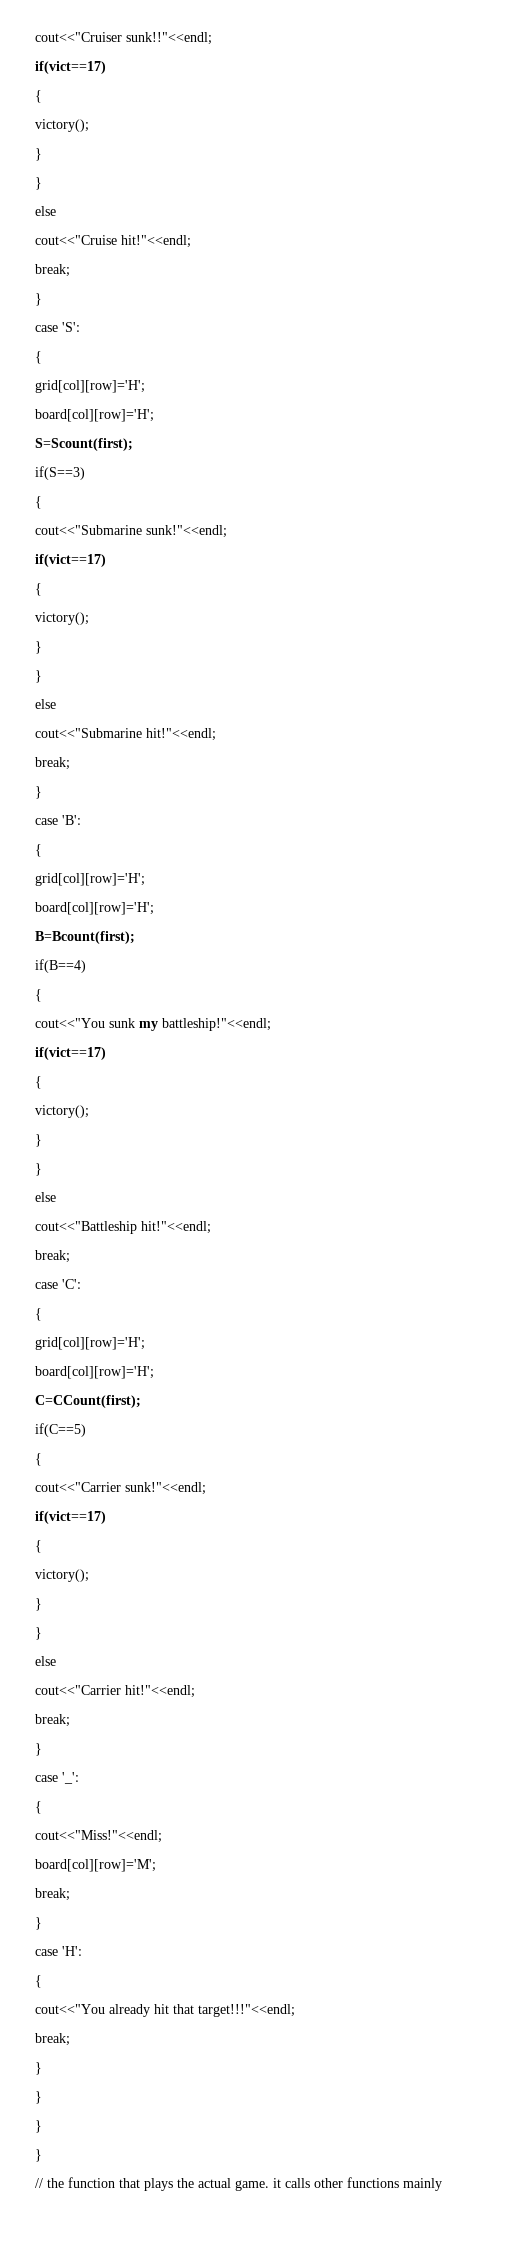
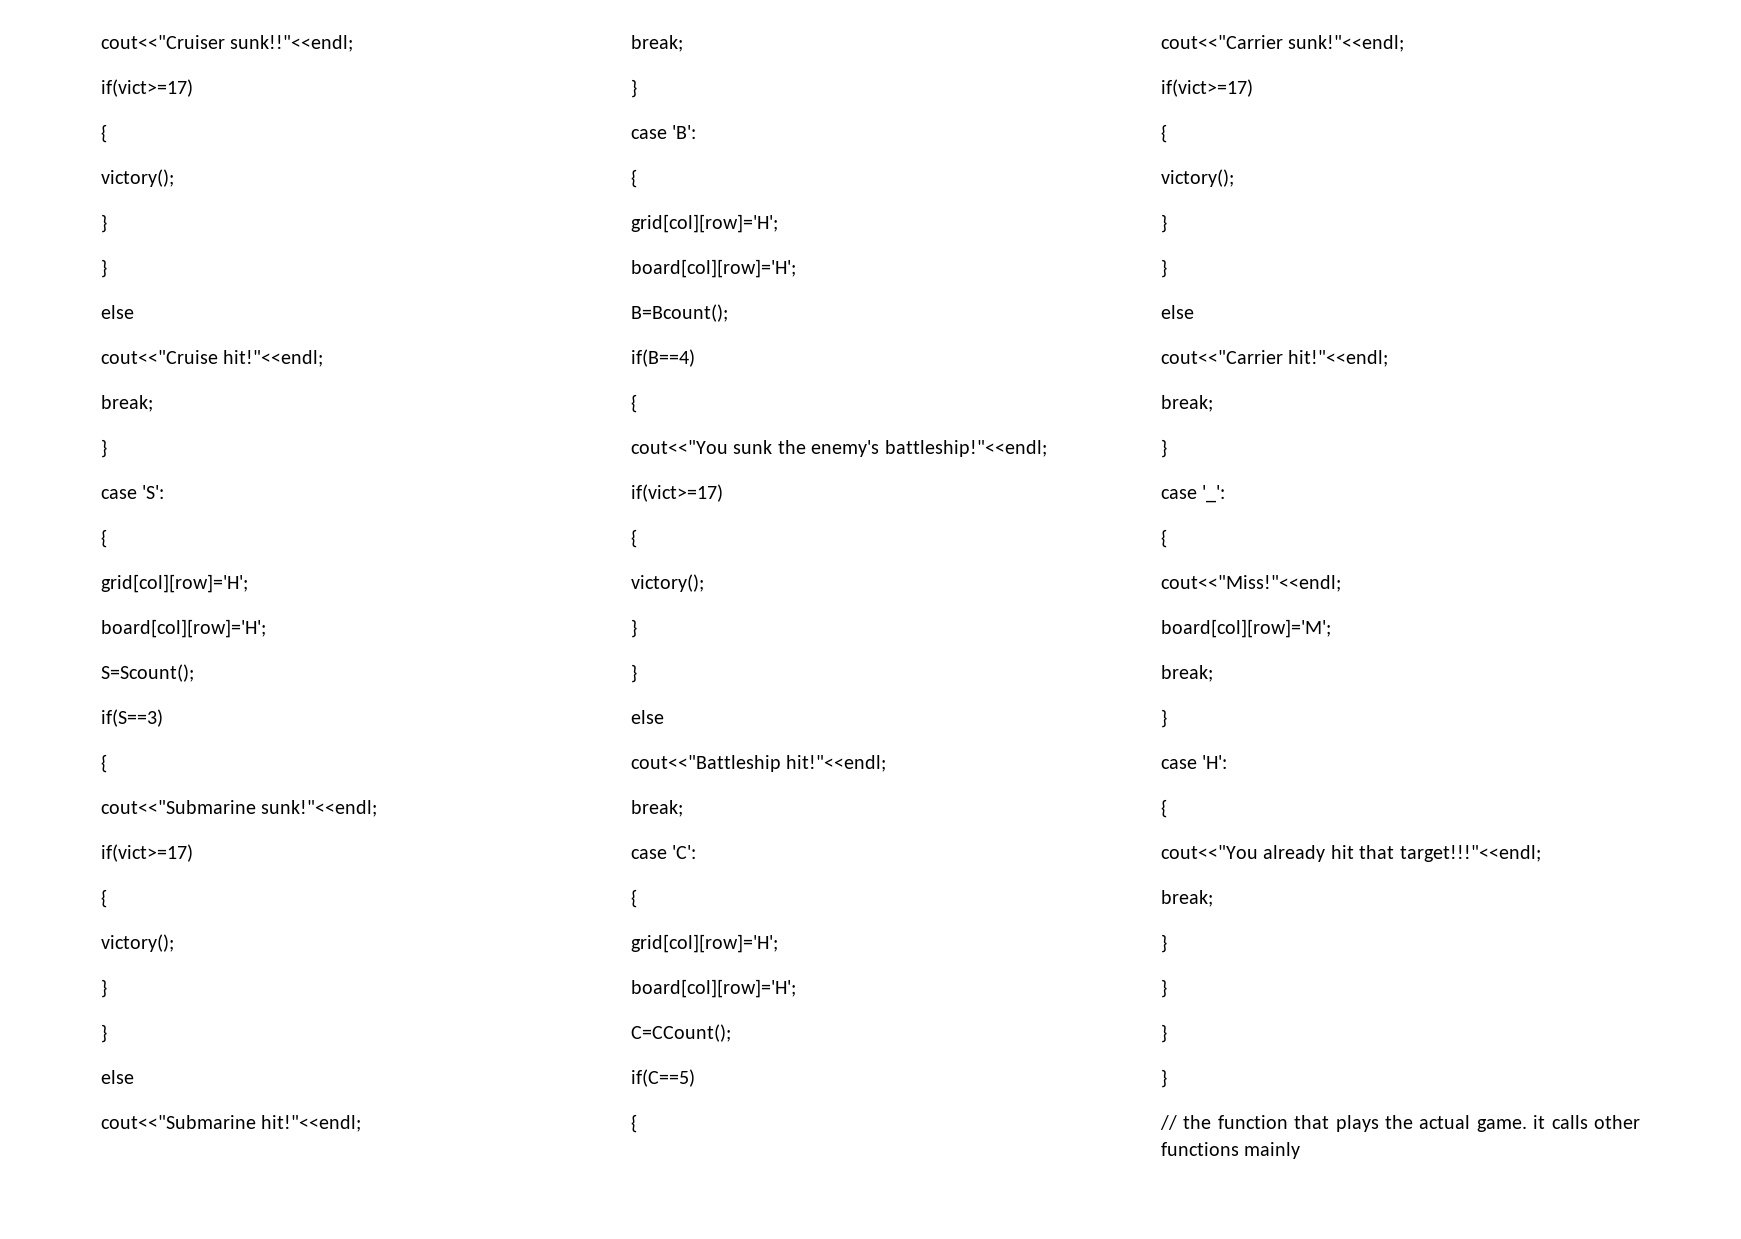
  cout<<"Cruiser sunk!!"<<endl;
- if(vict==17)
+ if(vict>=17)
- S=Scount(first);
+ S=Scount();
  cout<<"Submarine sunk!"<<endl;
- if(vict==17)
+ if(vict>=17)
- B=Bcount(first);
+ B=Bcount();
- cout<<"You sunk my battleship!"<<endl;
- if(vict==17)
+ cout<<"You sunk the enemy's battleship!"<<endl;
+ if(vict>=17)
- C=CCount(first);
+ C=CCount();
  cout<<"Carrier sunk!"<<endl;
- if(vict==17)
+ if(vict>=17)

